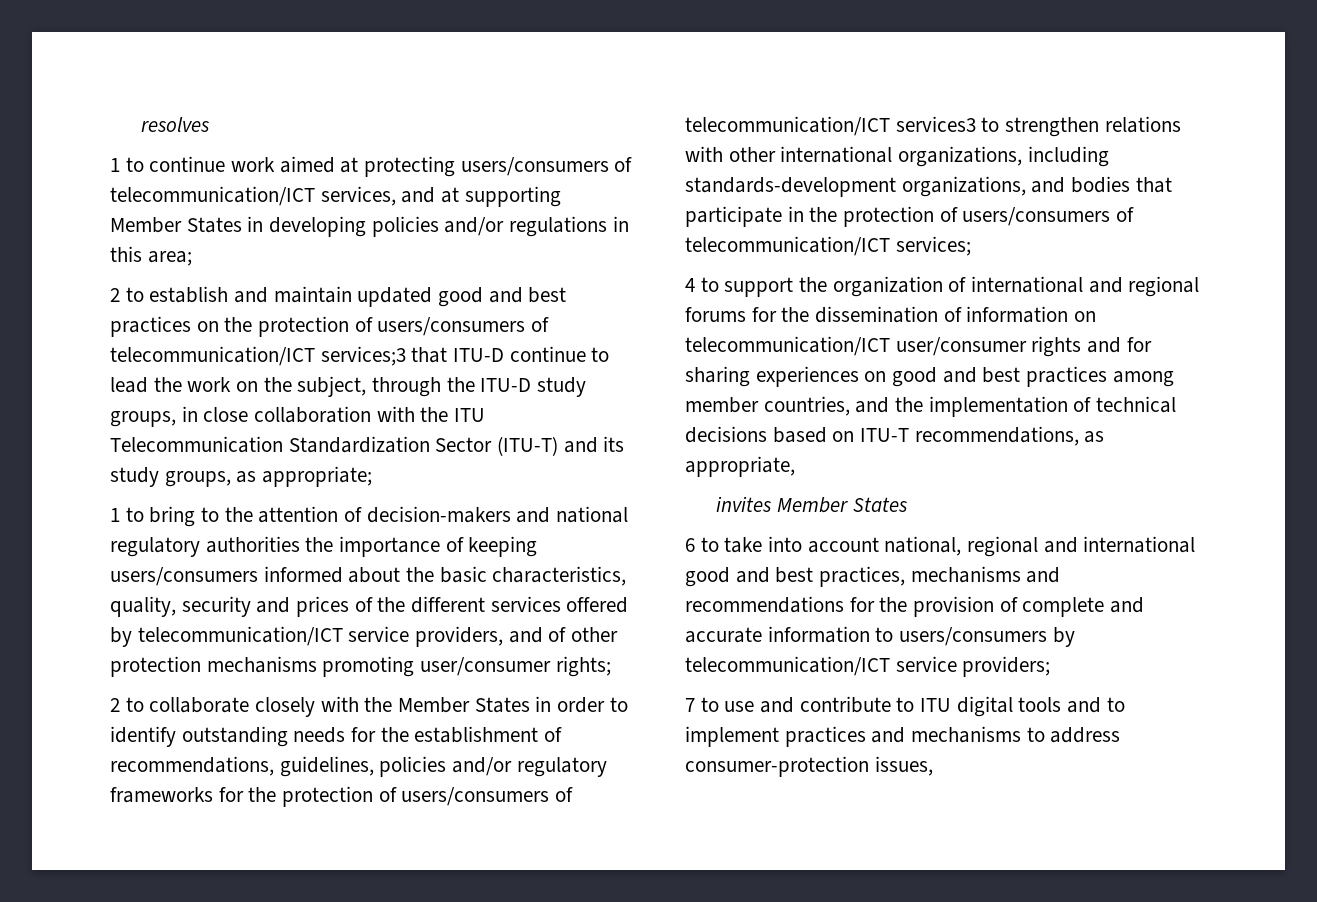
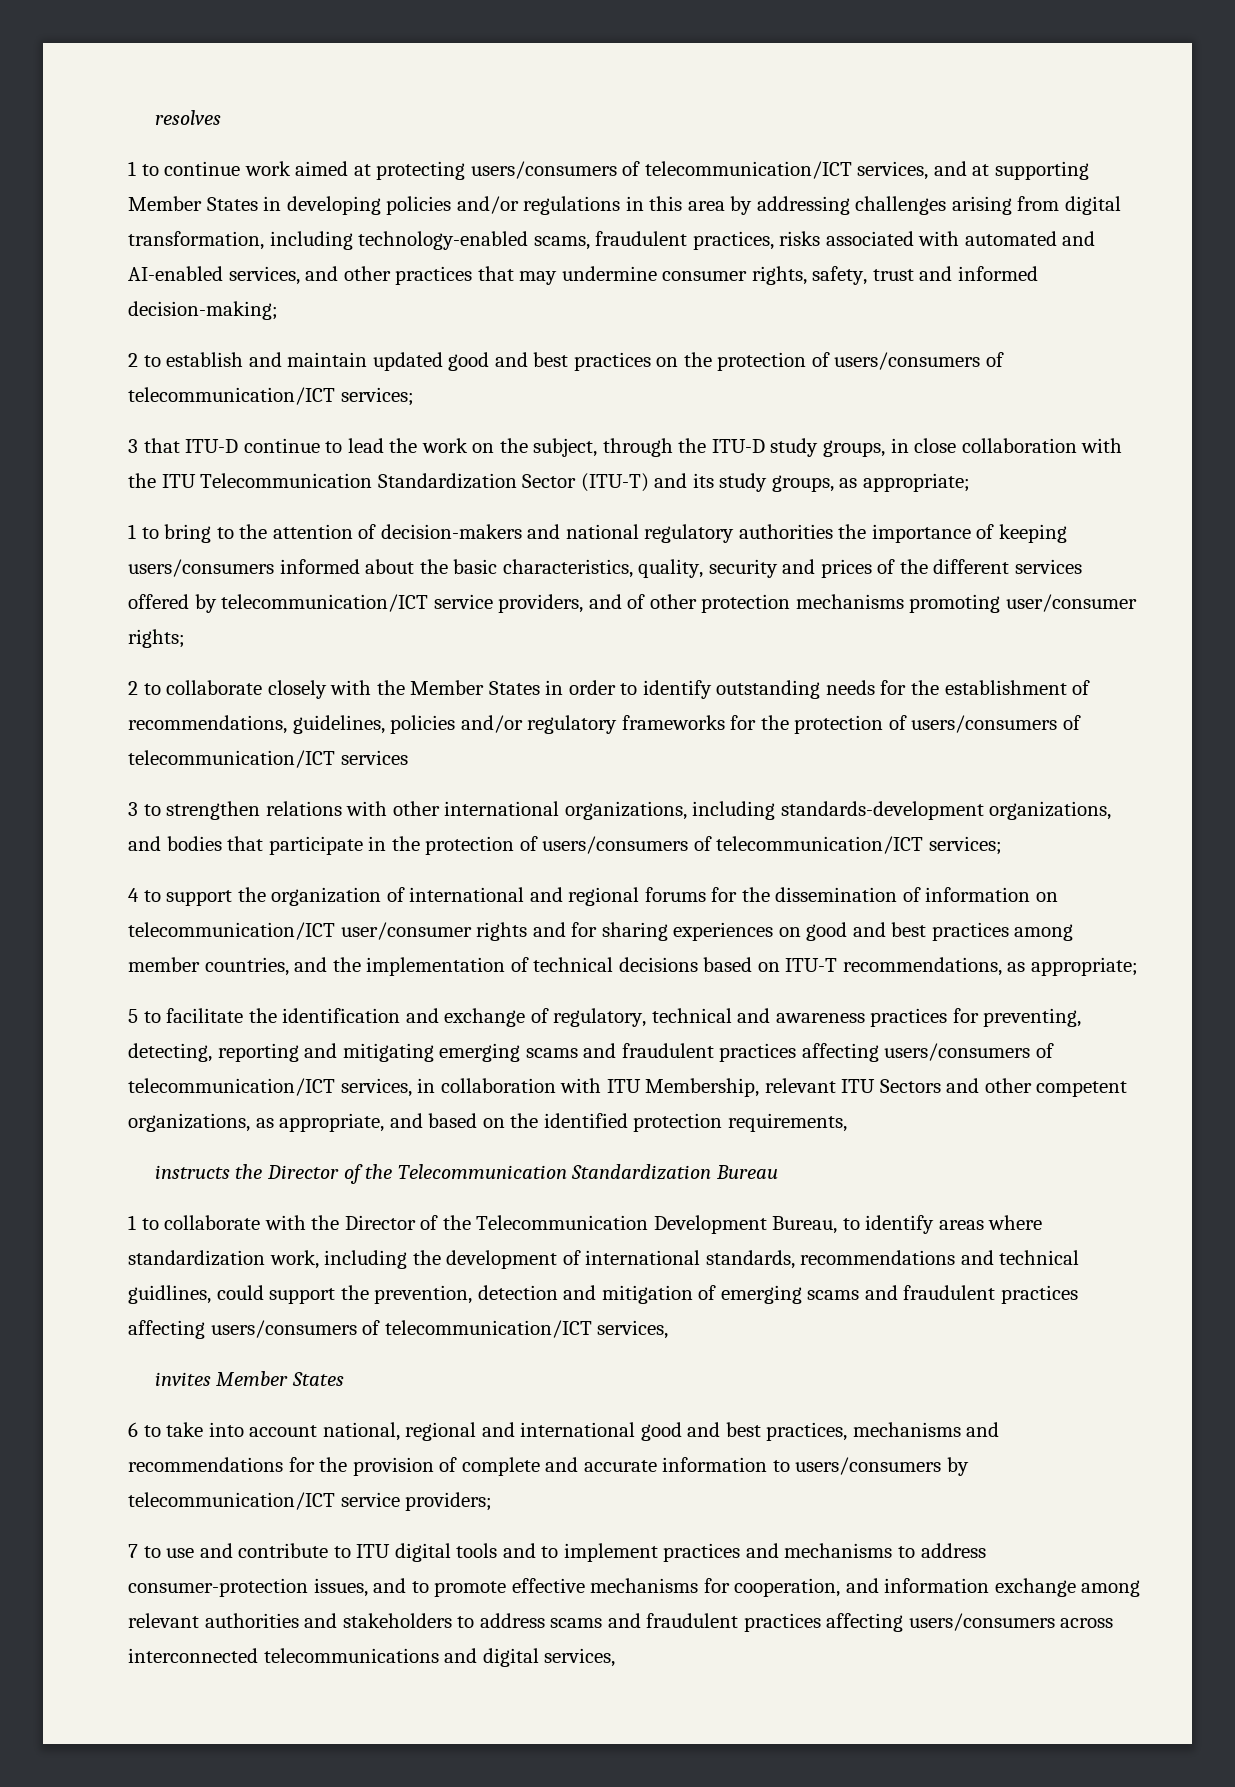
- 1 to continue work aimed at protecting users/consumers of telecommunication/ICT services, and at supporting Member States in developing policies and/or regulations in this area;
+ 1 to continue work aimed at protecting users/consumers of telecommunication/ICT services, and at supporting Member States in developing policies and/or regulations in this area by addressing challenges arising from digital transformation, including technology-enabled scams, fraudulent practices, risks associated with automated and AI-enabled services, and other practices that may undermine consumer rights, safety, trust and informed decision-making;
- 2 to establish and maintain updated good and best practices on the protection of users/consumers of telecommunication/ICT services;3 that ITU-D continue to lead the work on the subject, through the ITU-D study groups, in close collaboration with the ITU Telecommunication Standardization Sector (ITU-T) and its study groups, as appropriate;
+ 2 to establish and maintain updated good and best practices on the protection of users/consumers of telecommunication/ICT services;
+ 3 that ITU-D continue to lead the work on the subject, through the ITU-D study groups, in close collaboration with the ITU Telecommunication Standardization Sector (ITU-T) and its study groups, as appropriate;
- 2 to collaborate closely with the Member States in order to identify outstanding needs for the establishment of recommendations, guidelines, policies and/or regulatory frameworks for the protection of users/consumers of telecommunication/ICT services3 to strengthen relations with other international organizations, including standards-development organizations, and bodies that participate in the protection of users/consumers of telecommunication/ICT services;
+ 2 to collaborate closely with the Member States in order to identify outstanding needs for the establishment of recommendations, guidelines, policies and/or regulatory frameworks for the protection of users/consumers of telecommunication/ICT services
+ 3 to strengthen relations with other international organizations, including standards-development organizations, and bodies that participate in the protection of users/consumers of telecommunication/ICT services;
- 4 to support the organization of international and regional forums for the dissemination of information on telecommunication/ICT user/consumer rights and for sharing experiences on good and best practices among member countries, and the implementation of technical decisions based on ITU-T recommendations, as appropriate,
+ 4 to support the organization of international and regional forums for the dissemination of information on telecommunication/ICT user/consumer rights and for sharing experiences on good and best practices among member countries, and the implementation of technical decisions based on ITU-T recommendations, as appropriate;
+ 5 to facilitate the identification and exchange of regulatory, technical and awareness practices for preventing, detecting, reporting and mitigating emerging scams and fraudulent practices affecting users/consumers of telecommunication/ICT services, in collaboration with ITU Membership, relevant ITU Sectors and other competent organizations, as appropriate, and based on the identified protection requirements,
+ instructs the Director of the Telecommunication Standardization Bureau
+ 1 to collaborate with the Director of the Telecommunication Development Bureau, to identify areas where standardization work, including the development of international standards, recommendations and technical guidlines, could support the prevention, detection and mitigation of emerging scams and fraudulent practices affecting users/consumers of telecommunication/ICT services,
- 7 to use and contribute to ITU digital tools and to implement practices and mechanisms to address consumer-protection issues,
+ 7 to use and contribute to ITU digital tools and to implement practices and mechanisms to address consumer-protection issues, and to promote effective mechanisms for cooperation, and information exchange among relevant authorities and stakeholders to address scams and fraudulent practices affecting users/consumers across interconnected telecommunications and digital services,

